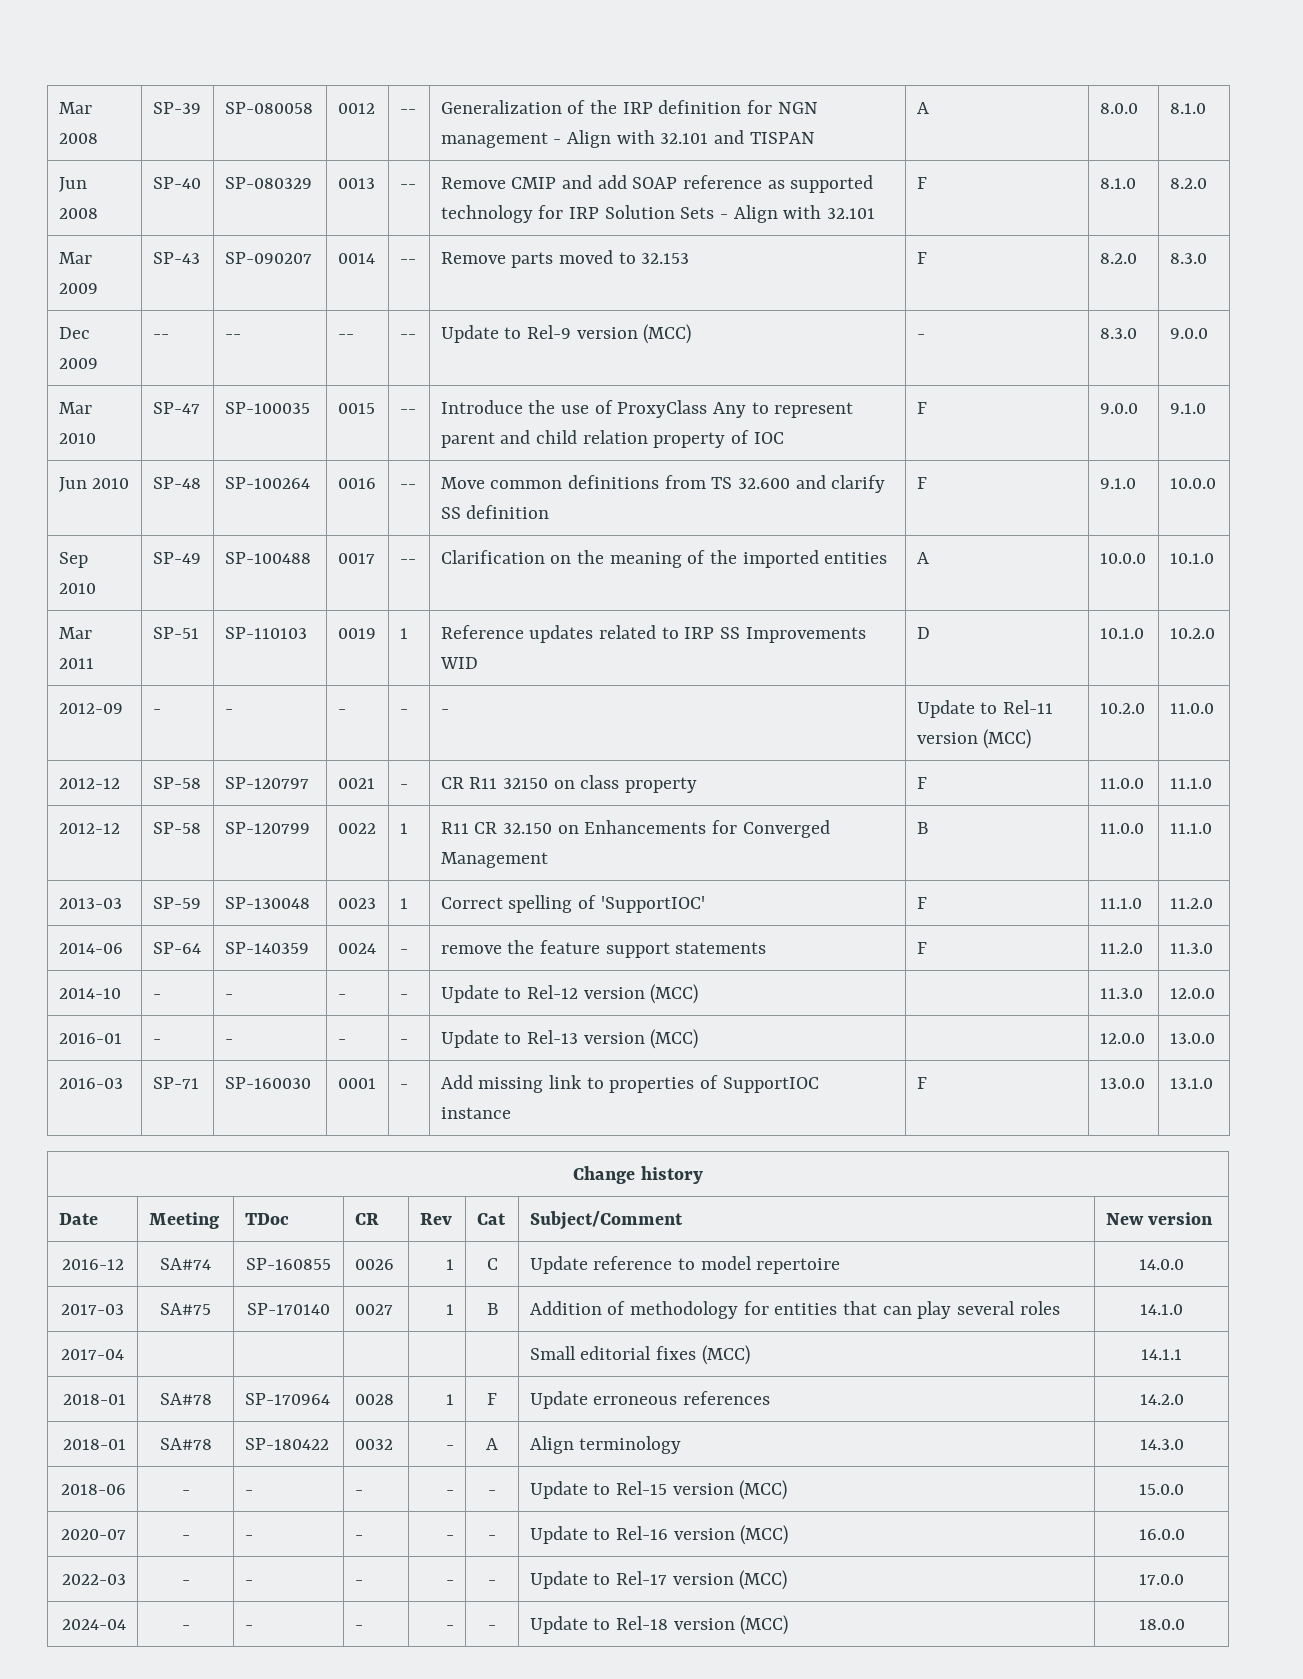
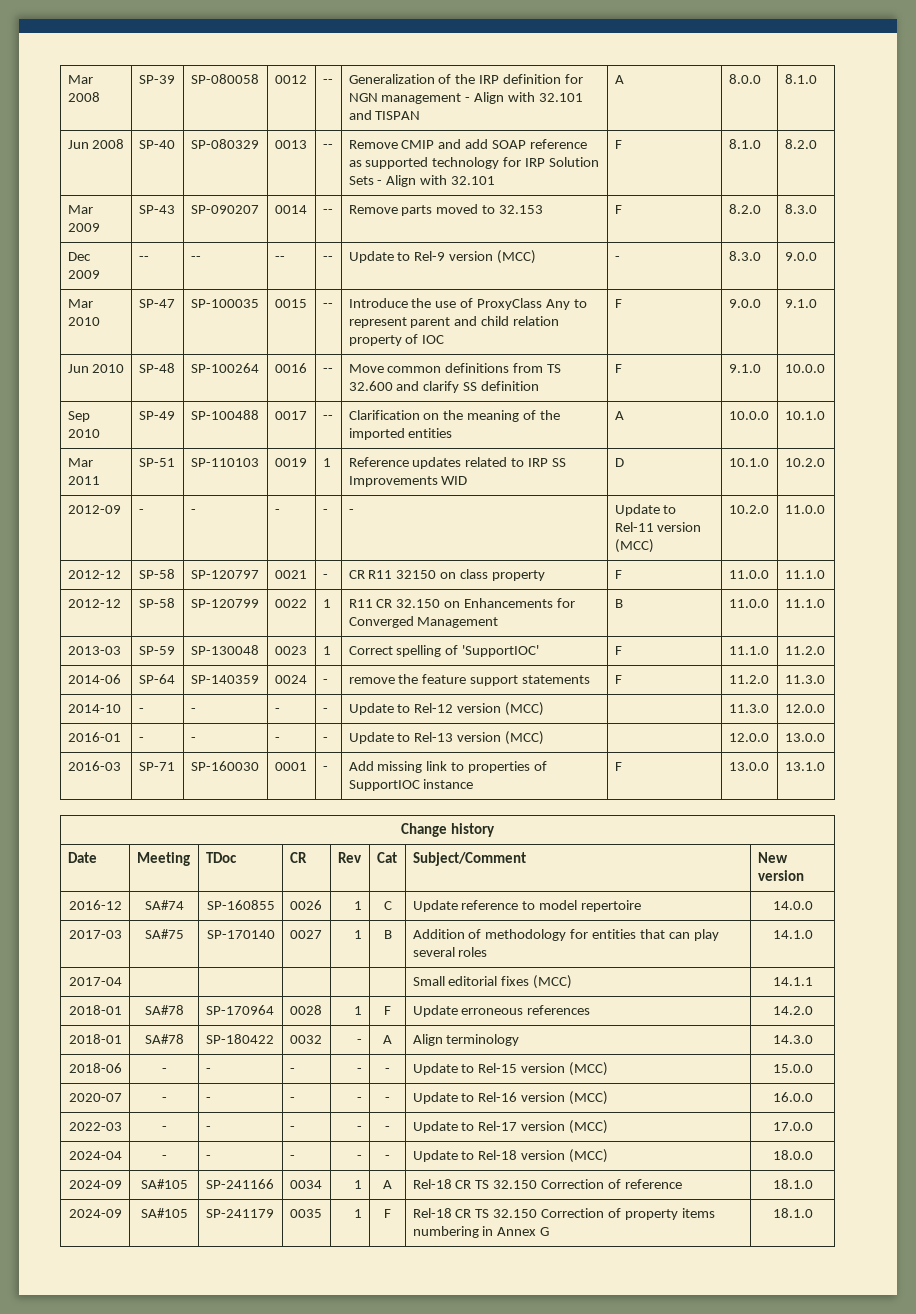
+ 2024-09 | SA#105 | SP-241166 | 0034 | 1 | A | Rel-18 CR TS 32.150 Correction of reference | 18.1.0
+ 2024-09 | SA#105 | SP-241179 | 0035 | 1 | F | Rel-18 CR TS 32.150 Correction of property items numbering in Annex G | 18.1.0

